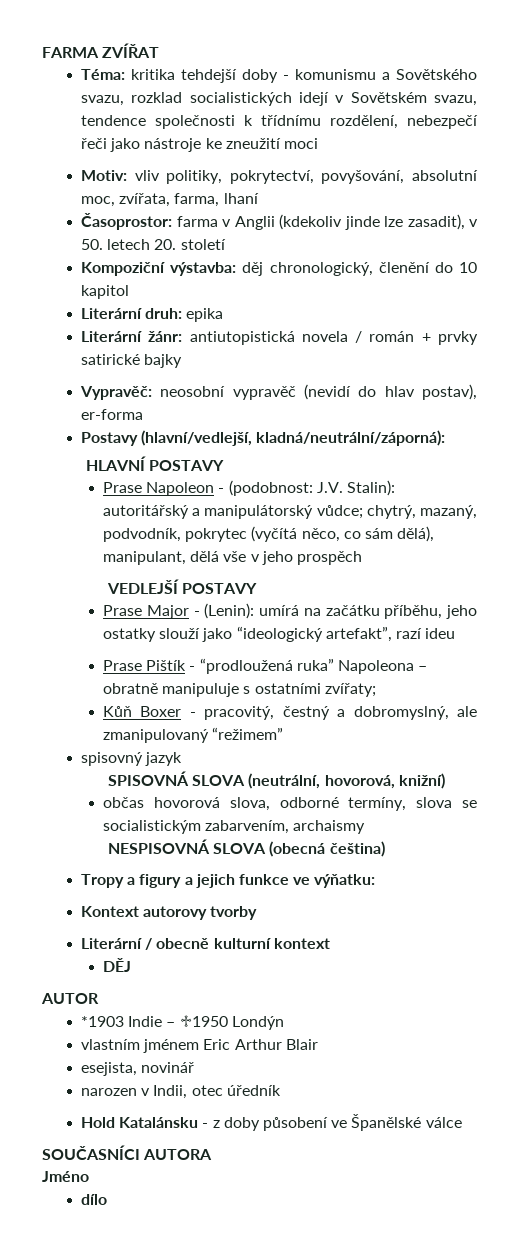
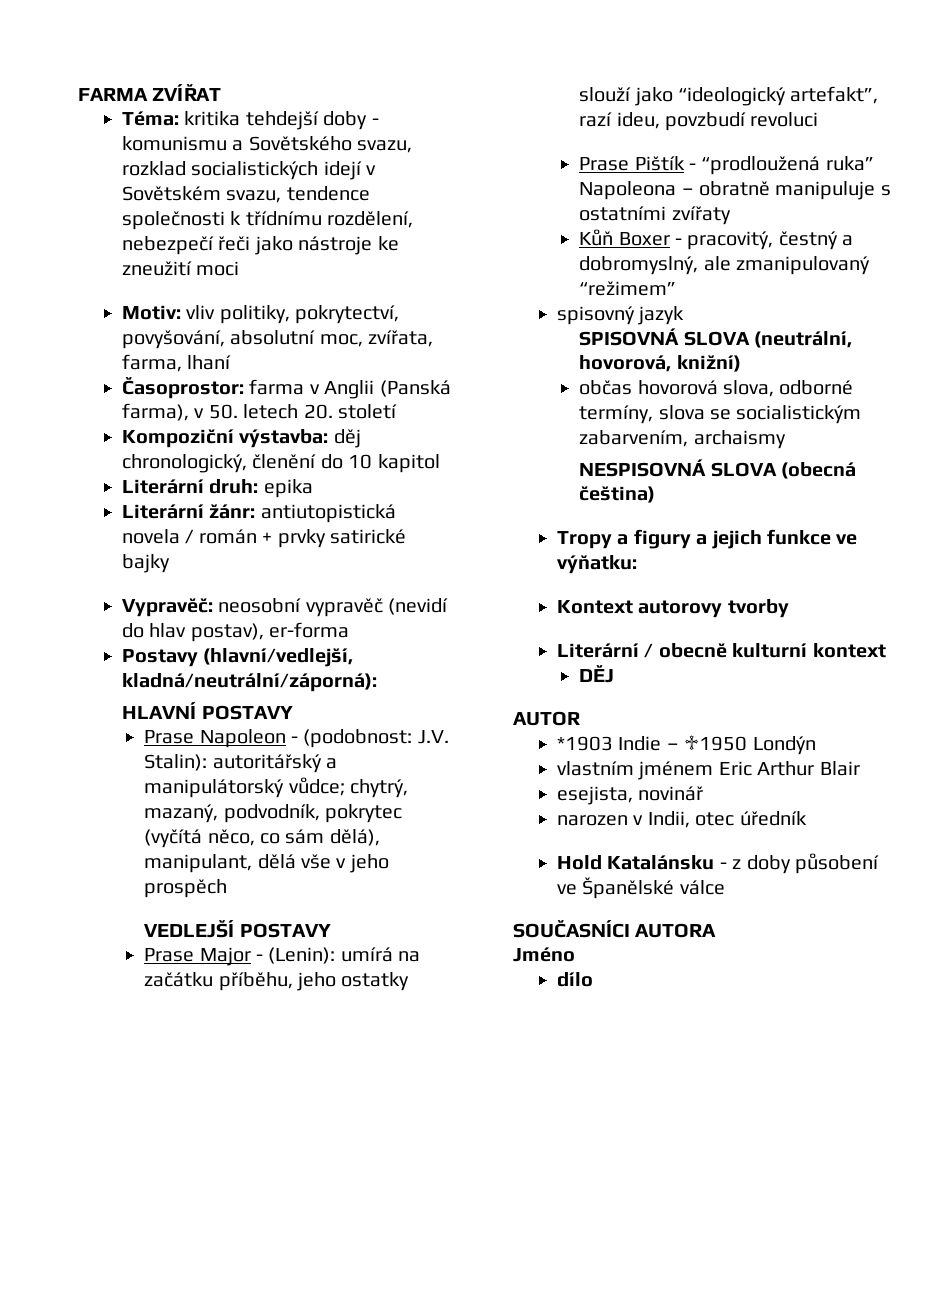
- Časoprostor: farma v Anglii (kdekoliv jinde lze zasadit), v 50. letech 20. století
+ Časoprostor: farma v Anglii (Panská farma), v 50. letech 20. století
- Prase Major - (Lenin): umírá na začátku příběhu, jeho ostatky slouží jako “ideologický artefakt”, razí ideu
+ Prase Major - (Lenin): umírá na začátku příběhu, jeho ostatky slouží jako “ideologický artefakt”, razí ideu, povzbudí revoluci
- Prase Pištík - “prodloužená ruka” Napoleona – obratně manipuluje s ostatními zvířaty;
+ Prase Pištík - “prodloužená ruka” Napoleona – obratně manipuluje s ostatními zvířaty

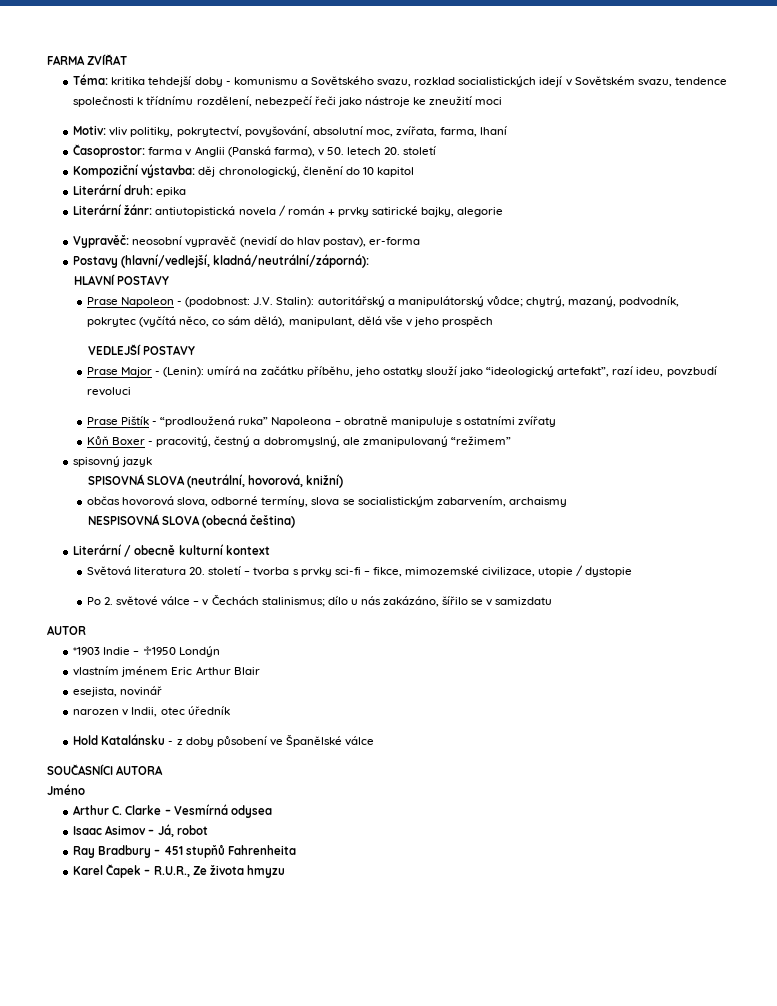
- Literární žánr: antiutopistická novela / román + prvky satirické bajky
+ Literární žánr: antiutopistická novela / román + prvky satirické bajky, alegorie
- Tropy a figury a jejich funkce ve výňatku:
- Kontext autorovy tvorby
- DĚJ
+ Světová literatura 20. století – tvorba s prvky sci-fi – fikce, mimozemské civilizace, utopie / dystopie
+ Po 2. světové válce – v Čechách stalinismus; dílo u nás zakázáno, šířilo se v samizdatu
- dílo
+ Arthur C. Clarke – Vesmírná odysea
+ Isaac Asimov – Já, robot
+ Ray Bradbury – 451 stupňů Fahrenheita
+ Karel Čapek – R.U.R., Ze života hmyzu

